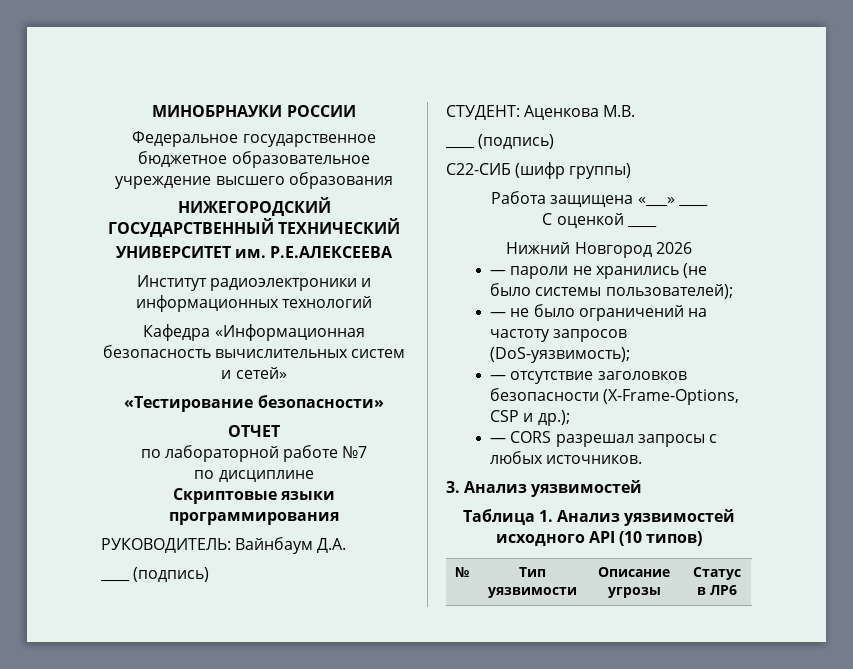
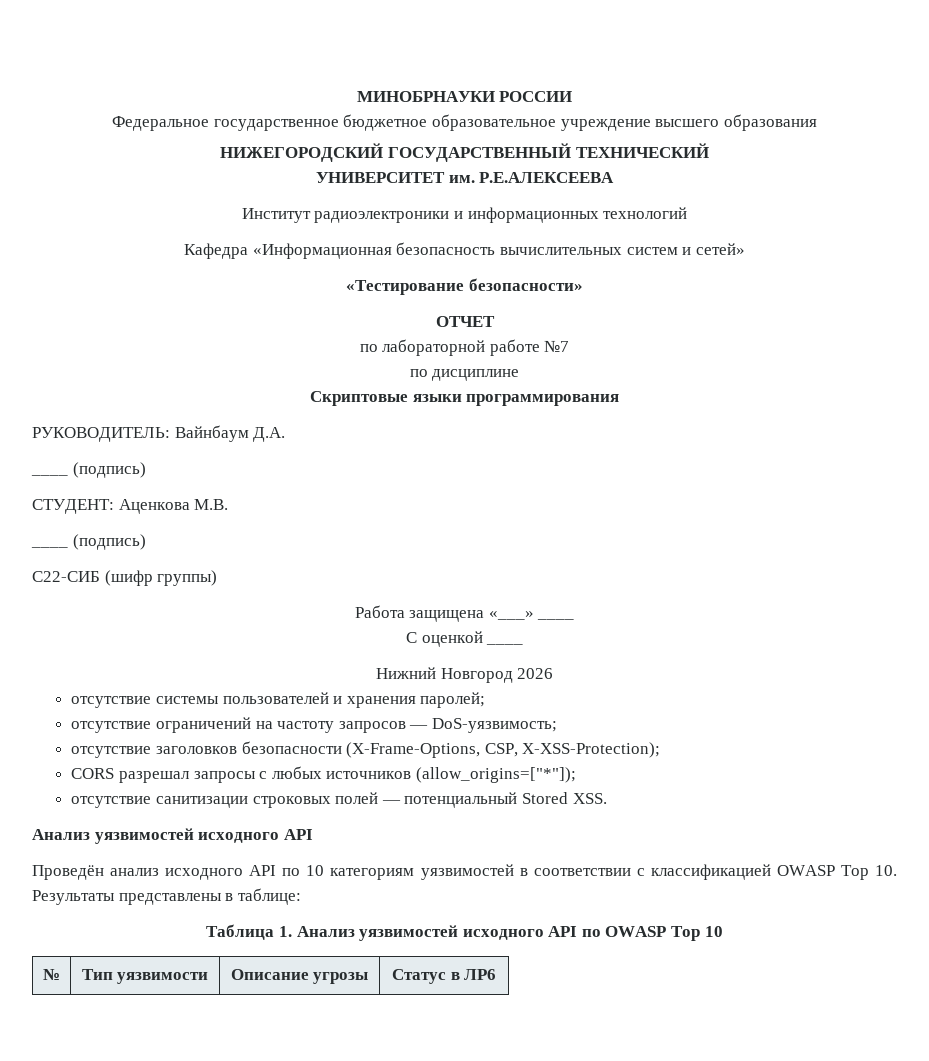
- — пароли не хранились (не было системы пользователей);
- — не было ограничений на частоту запросов (DoS-уязвимость);
- — отсутствие заголовков безопасности (X-Frame-Options, CSP и др.);
- — CORS разрешал запросы с любых источников.
- 3. Анализ уязвимостей
+ отсутствие системы пользователей и хранения паролей;
+ отсутствие ограничений на частоту запросов — DoS-уязвимость;
+ отсутствие заголовков безопасности (X-Frame-Options, CSP, X-XSS-Protection);
+ CORS разрешал запросы с любых источников (allow_origins=["*"]);
+ отсутствие санитизации строковых полей — потенциальный Stored XSS.
+ Анализ уязвимостей исходного API
+ Проведён анализ исходного API по 10 категориям уязвимостей в соответствии с классификацией OWASP Top 10. Результаты представлены в таблице:
- Таблица 1. Анализ уязвимостей исходного API (10 типов)
+ Таблица 1. Анализ уязвимостей исходного API по OWASP Top 10

